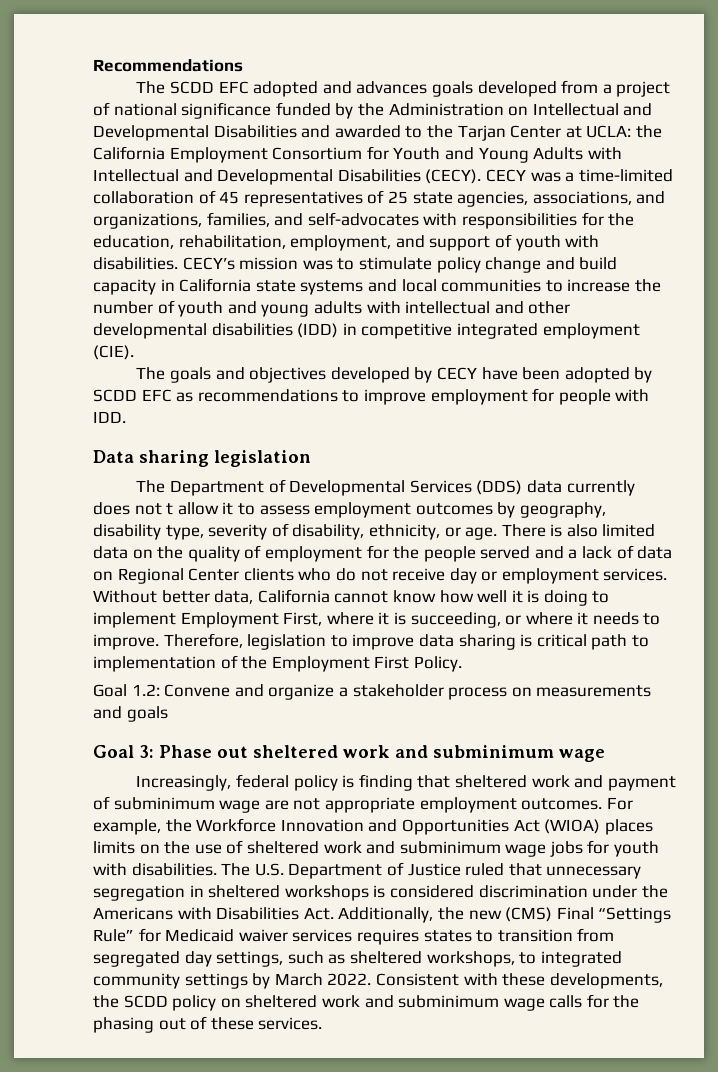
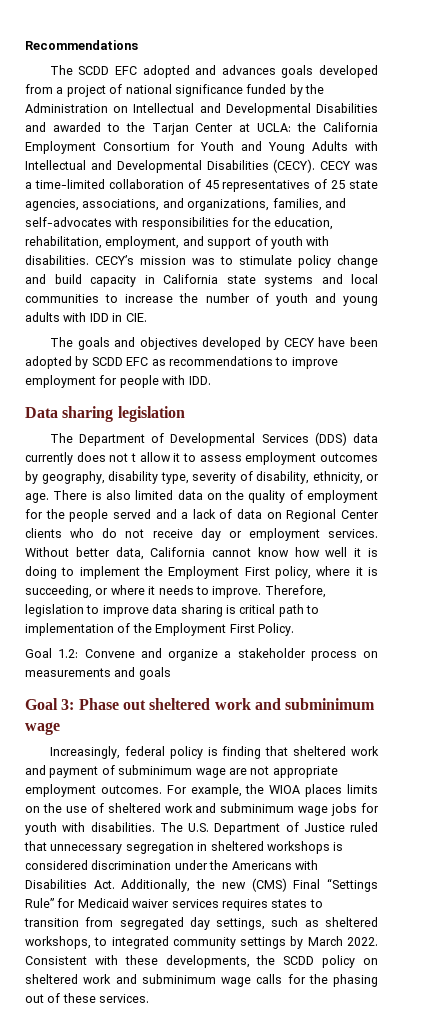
- CECY’s mission was to stimulate policy change and build capacity in California state systems and local communities to increase the number of youth and young adults with intellectual and other developmental disabilities (IDD) in competitive integrated employment (CIE).
+ CECY’s mission was to stimulate policy change and build capacity in California state systems and local communities to increase the number of youth and young adults with IDD in CIE.
- Without better data, California cannot know how well it is doing to implement Employment First, where it is succeeding, or where it needs to improve.
+ Without better data, California cannot know how well it is doing to implement the Employment First policy, where it is succeeding, or where it needs to improve.
- For example, the Workforce Innovation and Opportunities Act (WIOA) places limits on the use of sheltered work and subminimum wage jobs for youth with disabilities.
+ For example, the WIOA places limits on the use of sheltered work and subminimum wage jobs for youth with disabilities.

